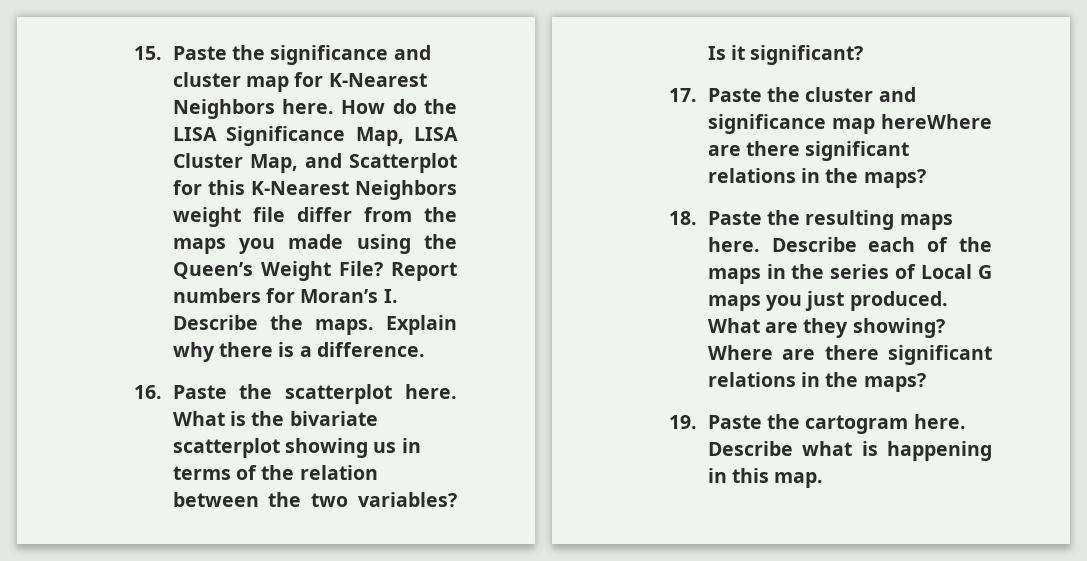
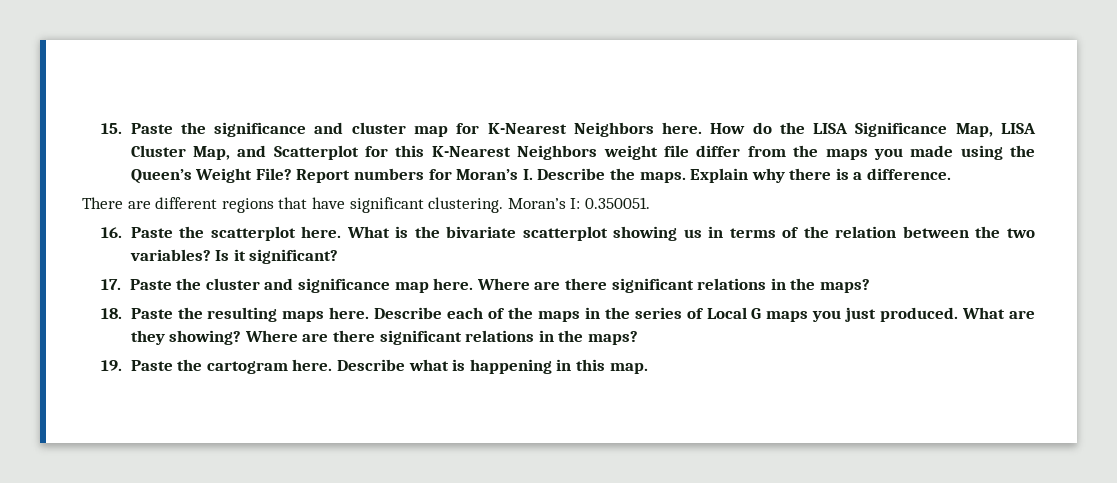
+ There are different regions that have significant clustering. Moran’s I: 0.350051.
- 17. Paste the cluster and significance map hereWhere are there significant relations in the maps?
+ 17. Paste the cluster and significance map here. Where are there significant relations in the maps?

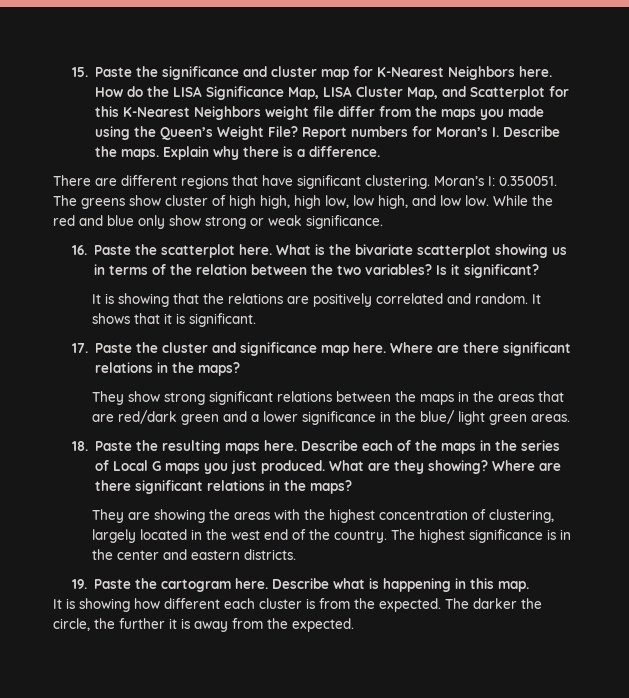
- Moran’s I: 0.350051.
+ Moran’s I: 0.350051. The greens show cluster of high high, high low, low high, and low low. While the red and blue only show strong or weak significance.
+ It is showing that the relations are positively correlated and random. It shows that it is significant.
+ They show strong significant relations between the maps in the areas that are red/dark green and a lower significance in the blue/ light green areas.
+ They are showing the areas with the highest concentration of clustering, largely located in the west end of the country. The highest significance is in the center and eastern districts.
+ It is showing how different each cluster is from the expected. The darker the circle, the further it is away from the expected.

